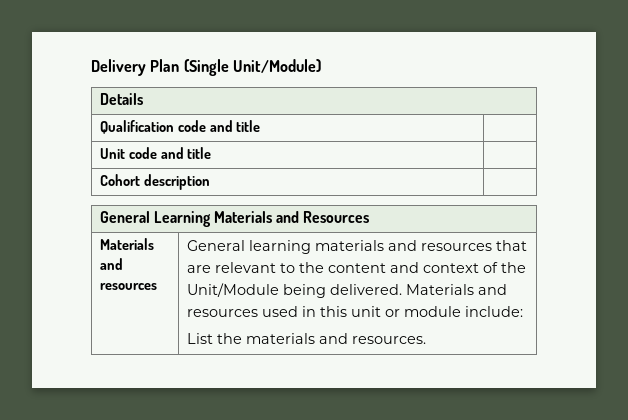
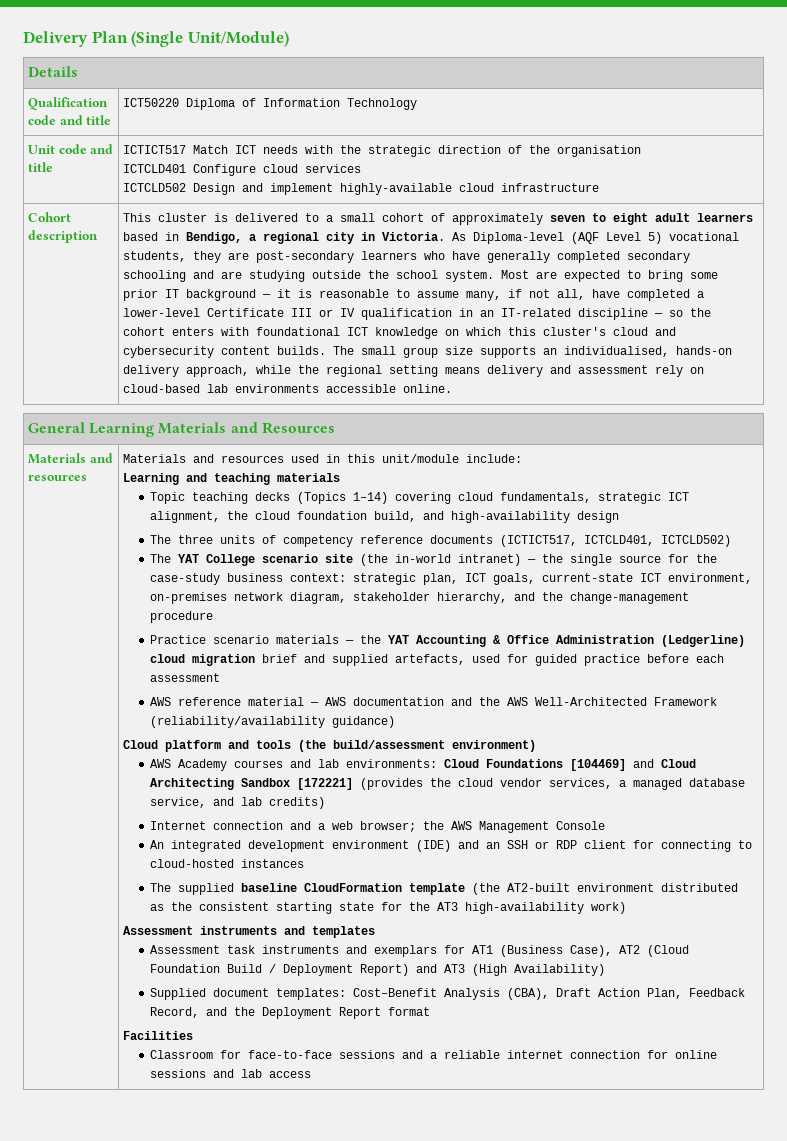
- Qualification code and title |
+ Qualification code and title | ICT50220 Diploma of Information Technology
- Unit code and title |
- Cohort description |
+ Unit code and title | ICTICT517 Match ICT needs with the strategic direction of the organisation
+ ICTCLD401 Configure cloud services
+ ICTCLD502 Design and implement highly-available cloud infrastructure
+ Cohort description | This cluster is delivered to a small cohort of approximately seven to eight adult learners based in Bendigo, a regional city in Victoria. As Diploma-level (AQF Level 5) vocational students, they are post-secondary learners who have generally completed secondary schooling and are studying outside the school system. Most are expected to bring some prior IT background — it is reasonable to assume many, if not all, have completed a lower-level Certificate III or IV qualification in an IT-related discipline — so the cohort enters with foundational ICT knowledge on which this cluster's cloud and cybersecurity content builds. The small group size supports an individualised, hands-on delivery approach, while the regional setting means delivery and assessment rely on cloud-based lab environments accessible online.
- General learning materials and resources that are relevant to the content and context of the Unit/Module being delivered. Materials and resources used in this unit or module include:
- List the materials and resources.
+ Materials and resources used in this unit/module include:
+ Learning and teaching materials
+ Topic teaching decks (Topics 1–14) covering cloud fundamentals, strategic ICT alignment, the cloud foundation build, and high-availability design
+ The three units of competency reference documents (ICTICT517, ICTCLD401, ICTCLD502)
+ The YAT College scenario site (the in-world intranet) — the single source for the case-study business context: strategic plan, ICT goals, current-state ICT environment, on-premises network diagram, stakeholder hierarchy, and the change-management procedure
+ Practice scenario materials — the YAT Accounting & Office Administration (Ledgerline) cloud migration brief and supplied artefacts, used for guided practice before each assessment
+ AWS reference material — AWS documentation and the AWS Well-Architected Framework (reliability/availability guidance)
+ Cloud platform and tools (the build/assessment environment)
+ AWS Academy courses and lab environments: Cloud Foundations [104469] and Cloud Architecting Sandbox [172221] (provides the cloud vendor services, a managed database service, and lab credits)
+ Internet connection and a web browser; the AWS Management Console
+ An integrated development environment (IDE) and an SSH or RDP client for connecting to cloud-hosted instances
+ The supplied baseline CloudFormation template (the AT2-built environment distributed as the consistent starting state for the AT3 high-availability work)
+ Assessment instruments and templates
+ Assessment task instruments and exemplars for AT1 (Business Case), AT2 (Cloud Foundation Build / Deployment Report) and AT3 (High Availability)
+ Supplied document templates: Cost–Benefit Analysis (CBA), Draft Action Plan, Feedback Record, and the Deployment Report format
+ Facilities
+ Classroom for face-to-face sessions and a reliable internet connection for online sessions and lab access

